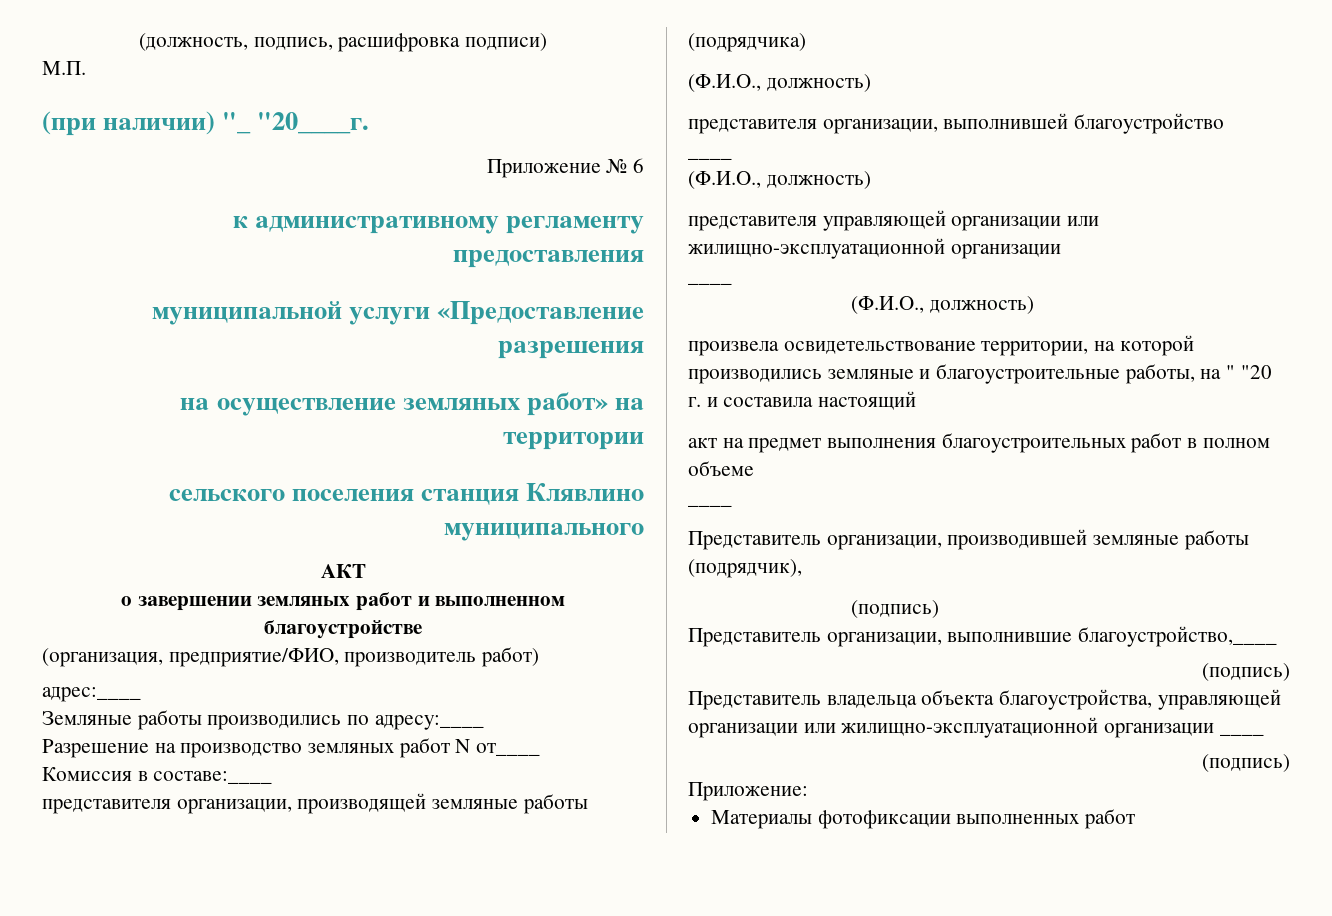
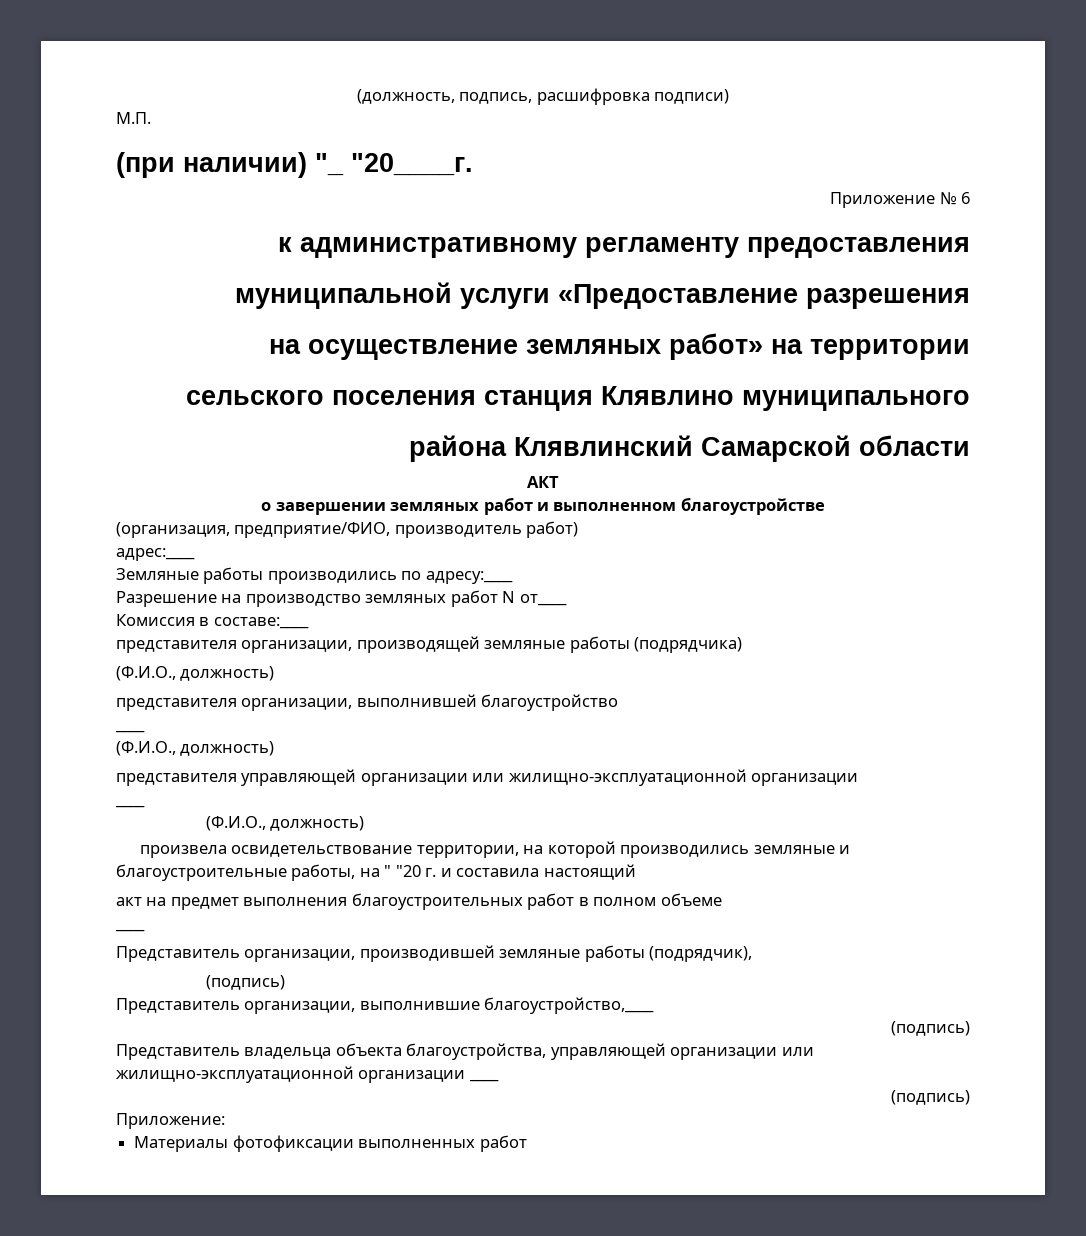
+ района Клявлинский Самарской области

